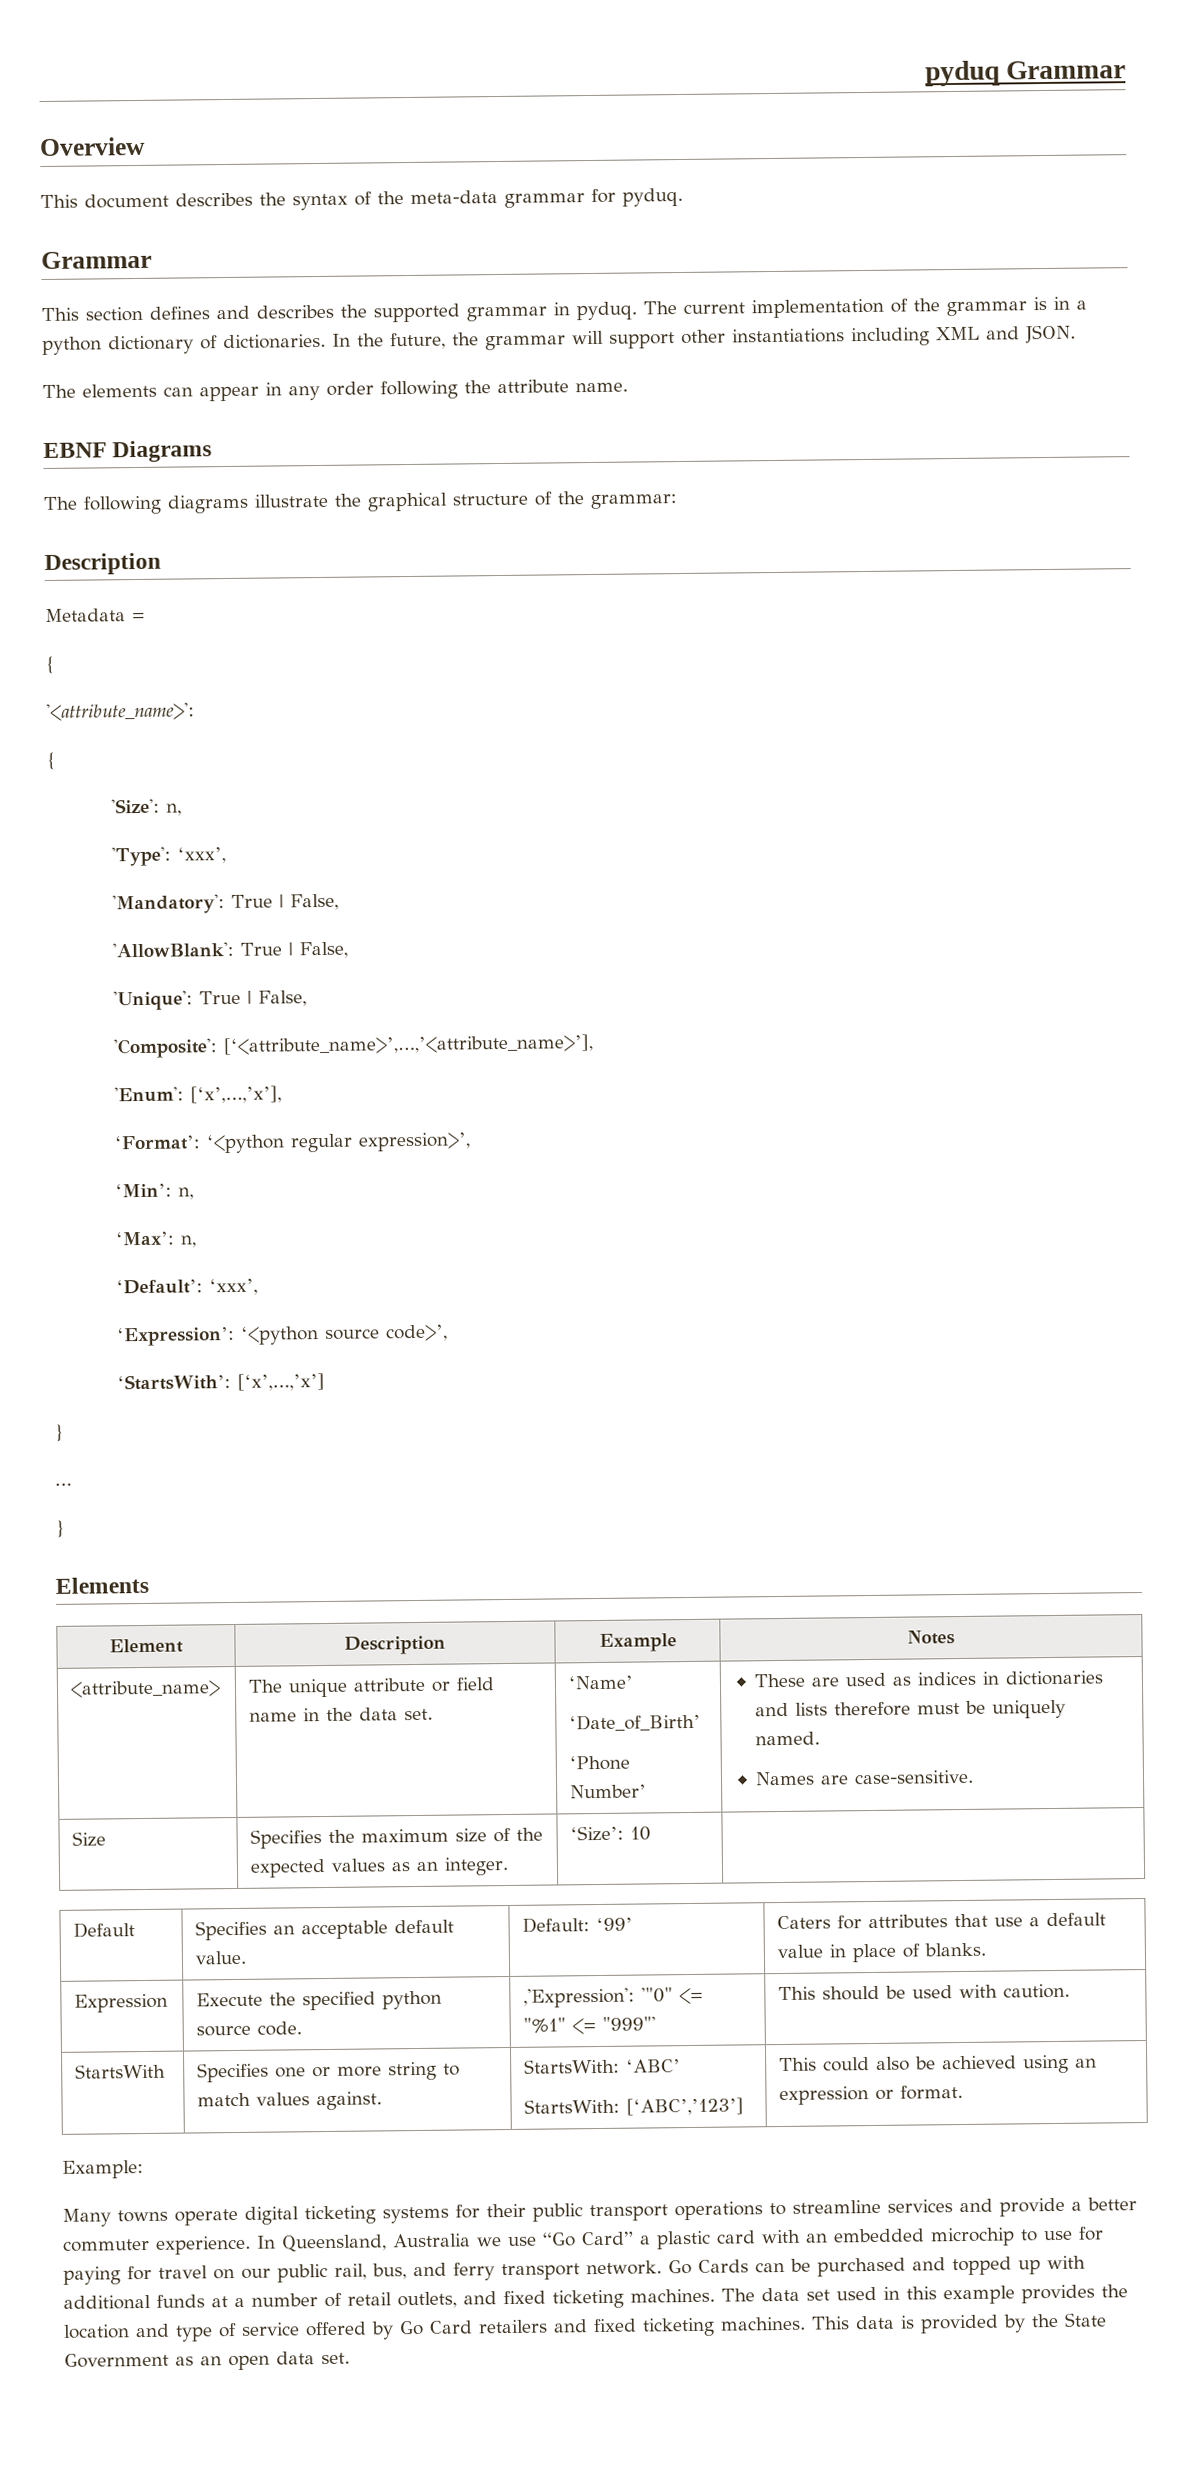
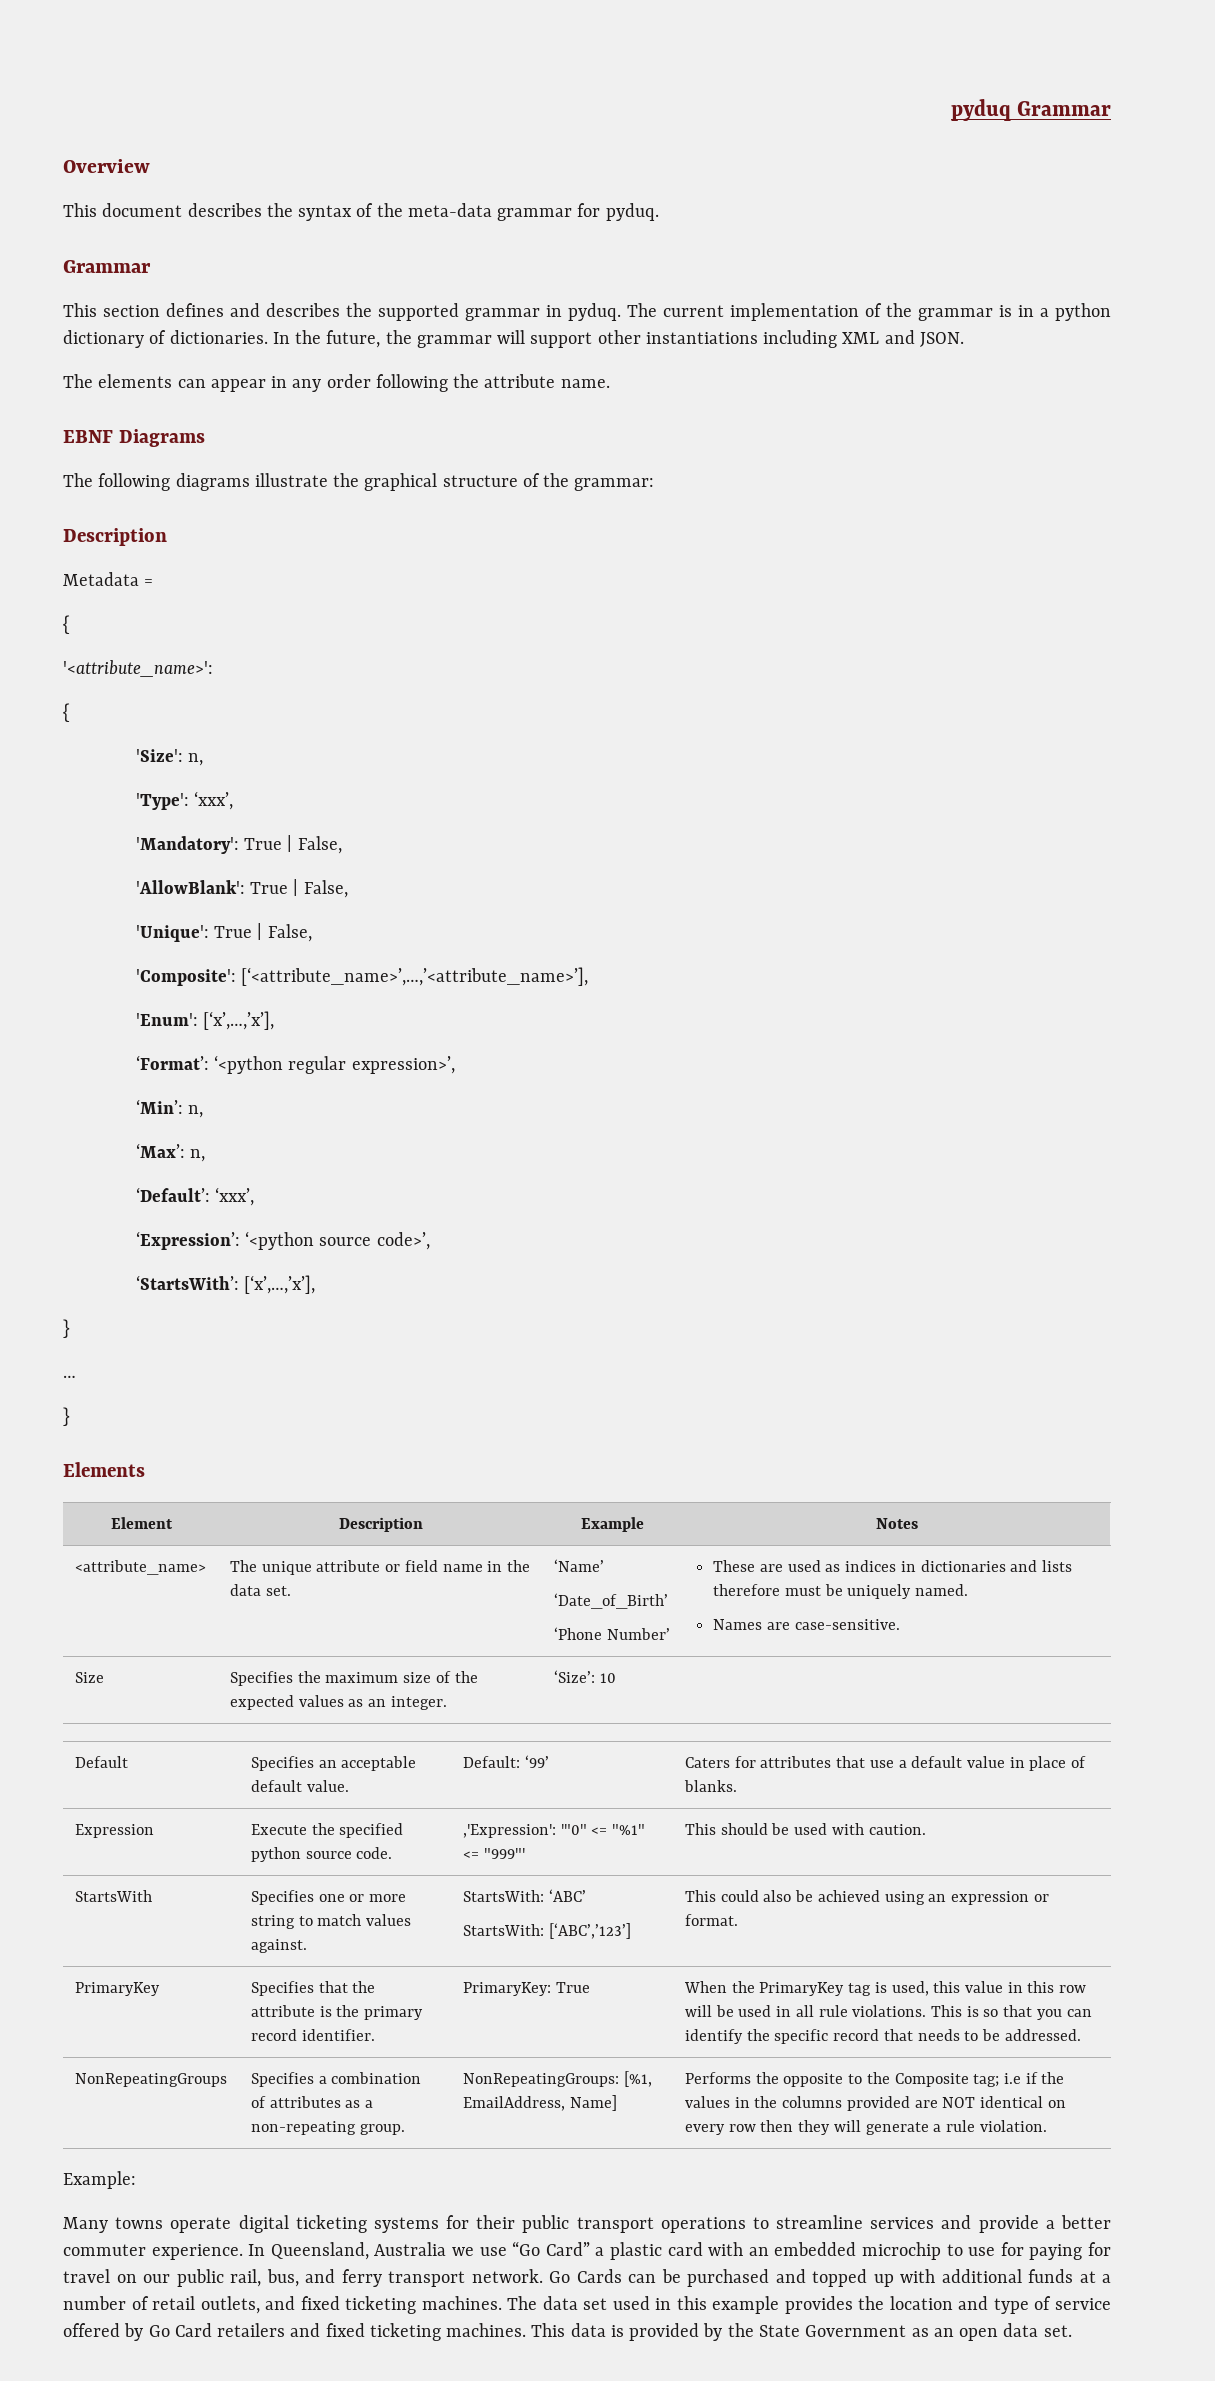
- ‘StartsWith’: [‘x’,…,’x’]
+ ‘StartsWith’: [‘x’,…,’x’],
+ PrimaryKey | Specifies that the attribute is the primary record identifier. | PrimaryKey: True | When the PrimaryKey tag is used, this value in this row will be used in all rule violations. This is so that you can identify the specific record that needs to be addressed.
+ NonRepeatingGroups | Specifies a combination of attributes as a non-repeating group. | NonRepeatingGroups: [%1, EmailAddress, Name] | Performs the opposite to the Composite tag; i.e if the values in the columns provided are NOT identical on every row then they will generate a rule violation.

